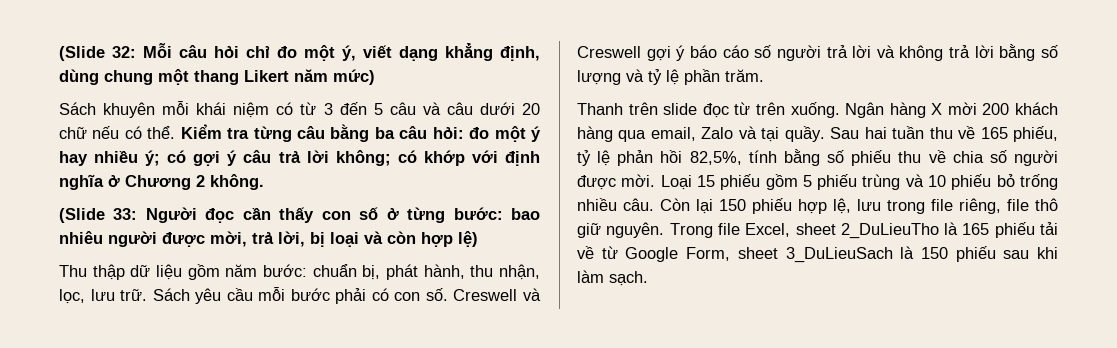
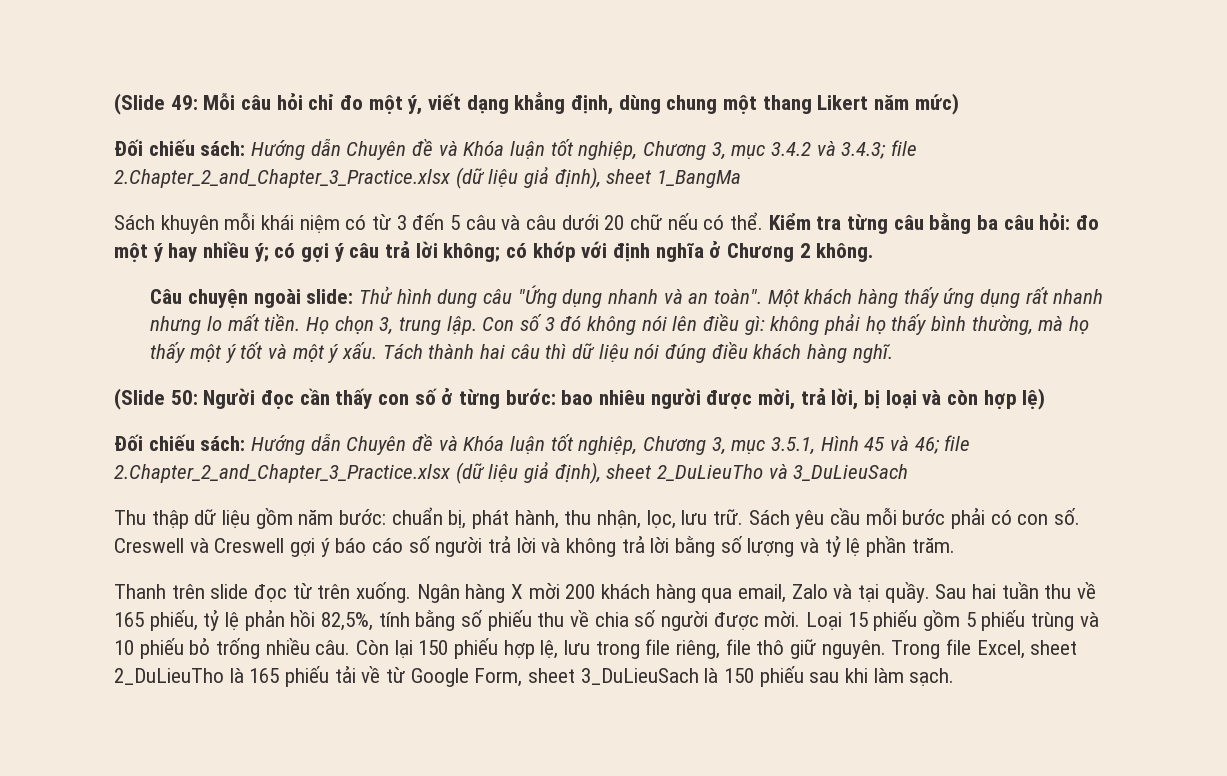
- (Slide 32: Mỗi câu hỏi chỉ đo một ý, viết dạng khẳng định, dùng chung một thang Likert năm mức)
+ (Slide 49: Mỗi câu hỏi chỉ đo một ý, viết dạng khẳng định, dùng chung một thang Likert năm mức)
+ Đối chiếu sách: Hướng dẫn Chuyên đề và Khóa luận tốt nghiệp, Chương 3, mục 3.4.2 và 3.4.3; file 2.Chapter_2_and_Chapter_3_Practice.xlsx (dữ liệu giả định), sheet 1_BangMa
- (Slide 33: Người đọc cần thấy con số ở từng bước: bao nhiêu người được mời, trả lời, bị loại và còn hợp lệ)
+ Câu chuyện ngoài slide: Thử hình dung câu "Ứng dụng nhanh và an toàn". Một khách hàng thấy ứng dụng rất nhanh nhưng lo mất tiền. Họ chọn 3, trung lập. Con số 3 đó không nói lên điều gì: không phải họ thấy bình thường, mà họ thấy một ý tốt và một ý xấu. Tách thành hai câu thì dữ liệu nói đúng điều khách hàng nghĩ.
+ (Slide 50: Người đọc cần thấy con số ở từng bước: bao nhiêu người được mời, trả lời, bị loại và còn hợp lệ)
+ Đối chiếu sách: Hướng dẫn Chuyên đề và Khóa luận tốt nghiệp, Chương 3, mục 3.5.1, Hình 45 và 46; file 2.Chapter_2_and_Chapter_3_Practice.xlsx (dữ liệu giả định), sheet 2_DuLieuTho và 3_DuLieuSach

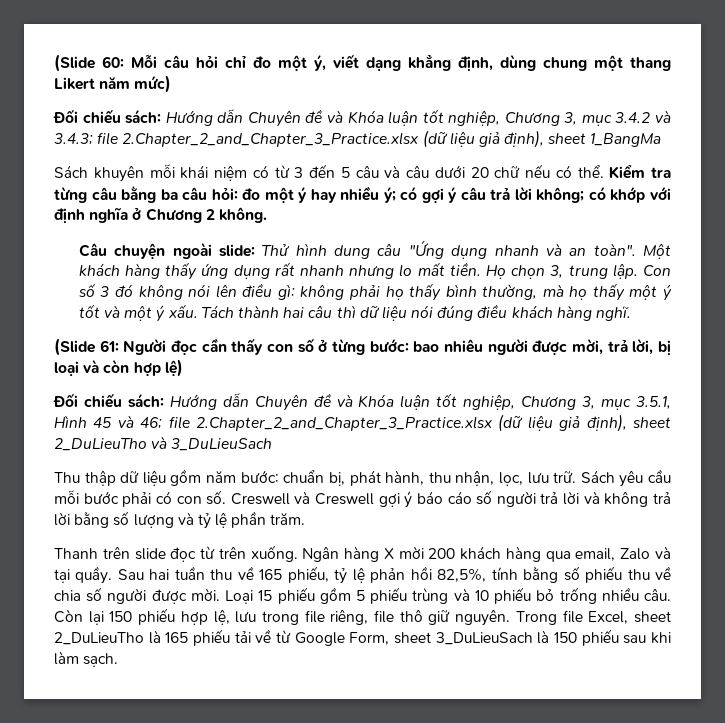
- (Slide 49: Mỗi câu hỏi chỉ đo một ý, viết dạng khẳng định, dùng chung một thang Likert năm mức)
+ (Slide 60: Mỗi câu hỏi chỉ đo một ý, viết dạng khẳng định, dùng chung một thang Likert năm mức)
- (Slide 50: Người đọc cần thấy con số ở từng bước: bao nhiêu người được mời, trả lời, bị loại và còn hợp lệ)
+ (Slide 61: Người đọc cần thấy con số ở từng bước: bao nhiêu người được mời, trả lời, bị loại và còn hợp lệ)

